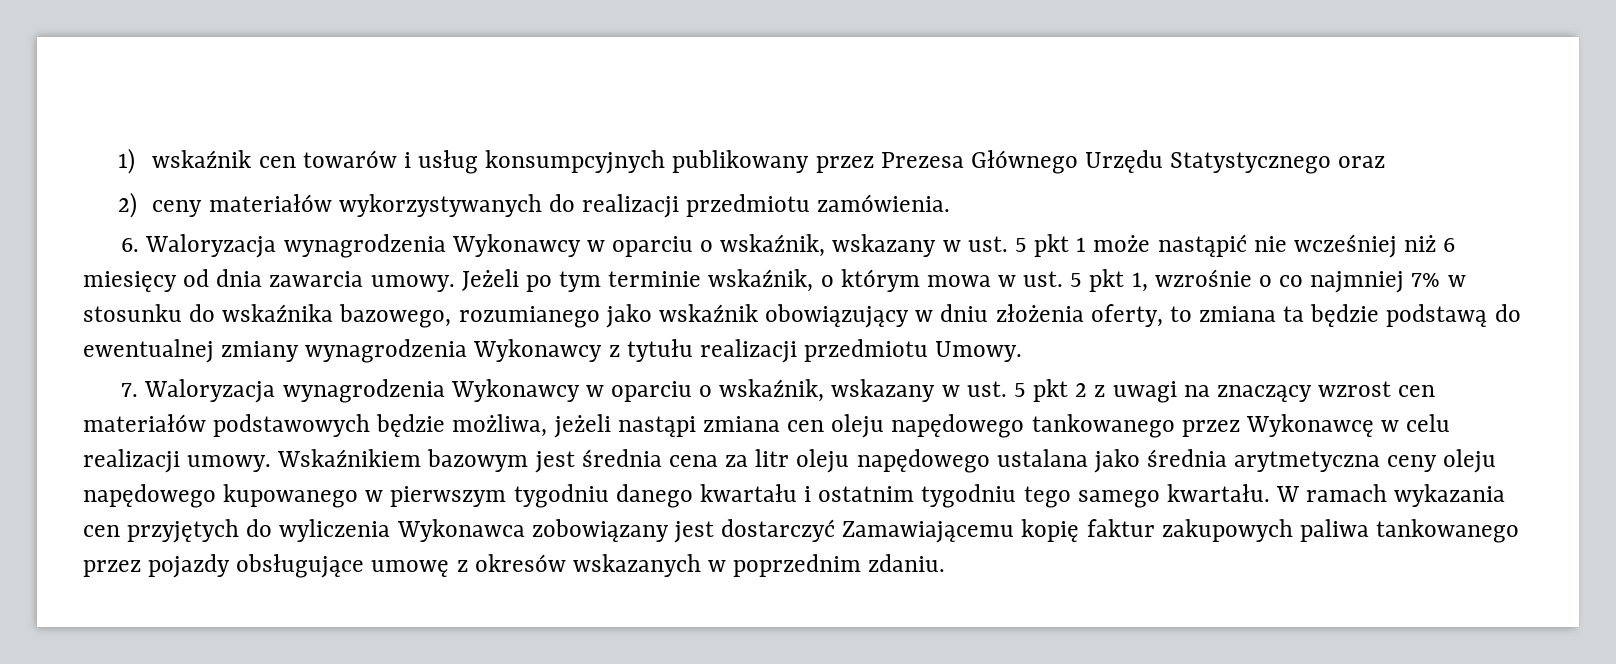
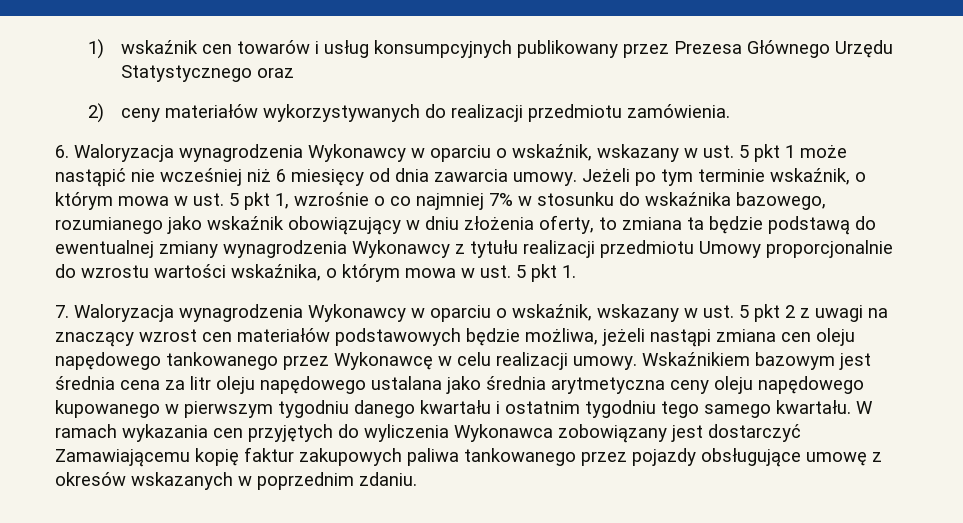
- Jeżeli po tym terminie wskaźnik, o którym mowa w ust. 5 pkt 1, wzrośnie o co najmniej 7% w stosunku do wskaźnika bazowego, rozumianego jako wskaźnik obowiązujący w dniu złożenia oferty, to zmiana ta będzie podstawą do ewentualnej zmiany wynagrodzenia Wykonawcy z tytułu realizacji przedmiotu Umowy.
+ Jeżeli po tym terminie wskaźnik, o którym mowa w ust. 5 pkt 1, wzrośnie o co najmniej 7% w stosunku do wskaźnika bazowego, rozumianego jako wskaźnik obowiązujący w dniu złożenia oferty, to zmiana ta będzie podstawą do ewentualnej zmiany wynagrodzenia Wykonawcy z tytułu realizacji przedmiotu Umowy proporcjonalnie do wzrostu wartości wskaźnika, o którym mowa w ust. 5 pkt 1.

